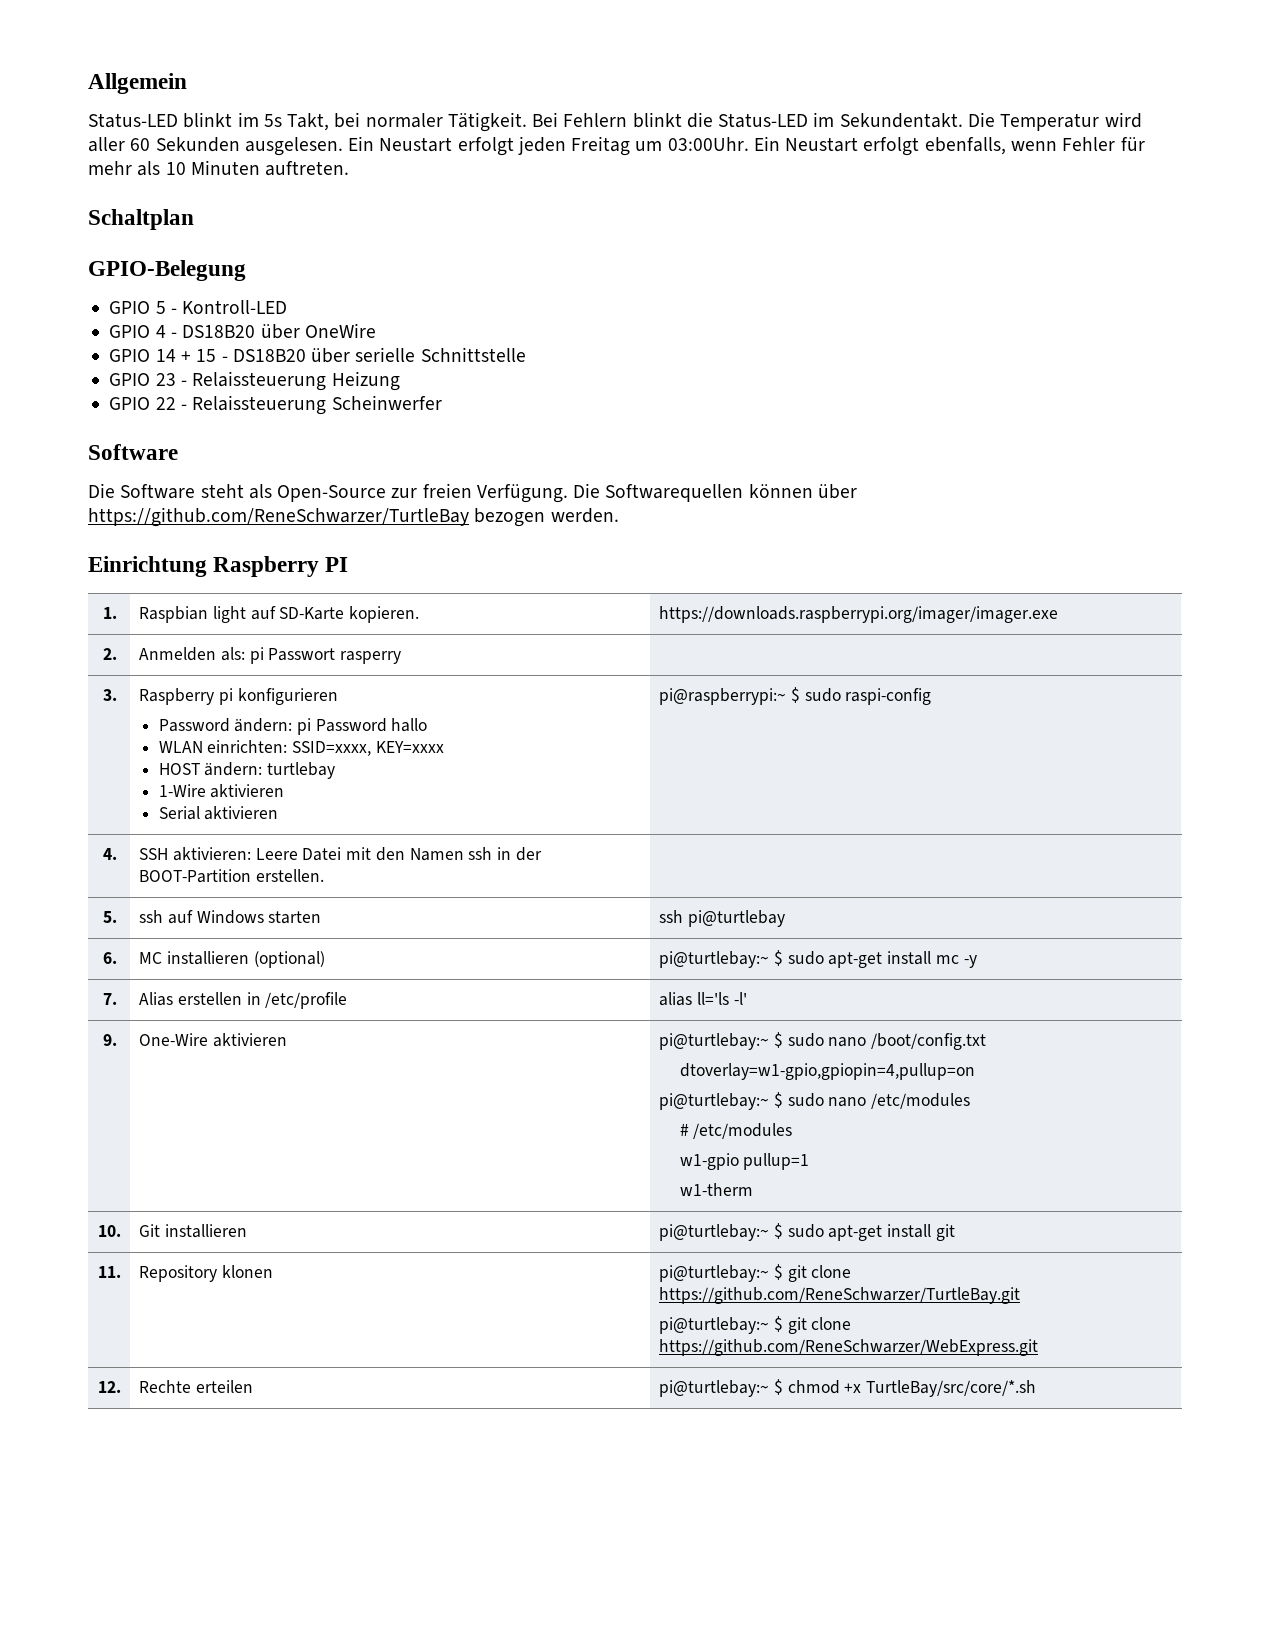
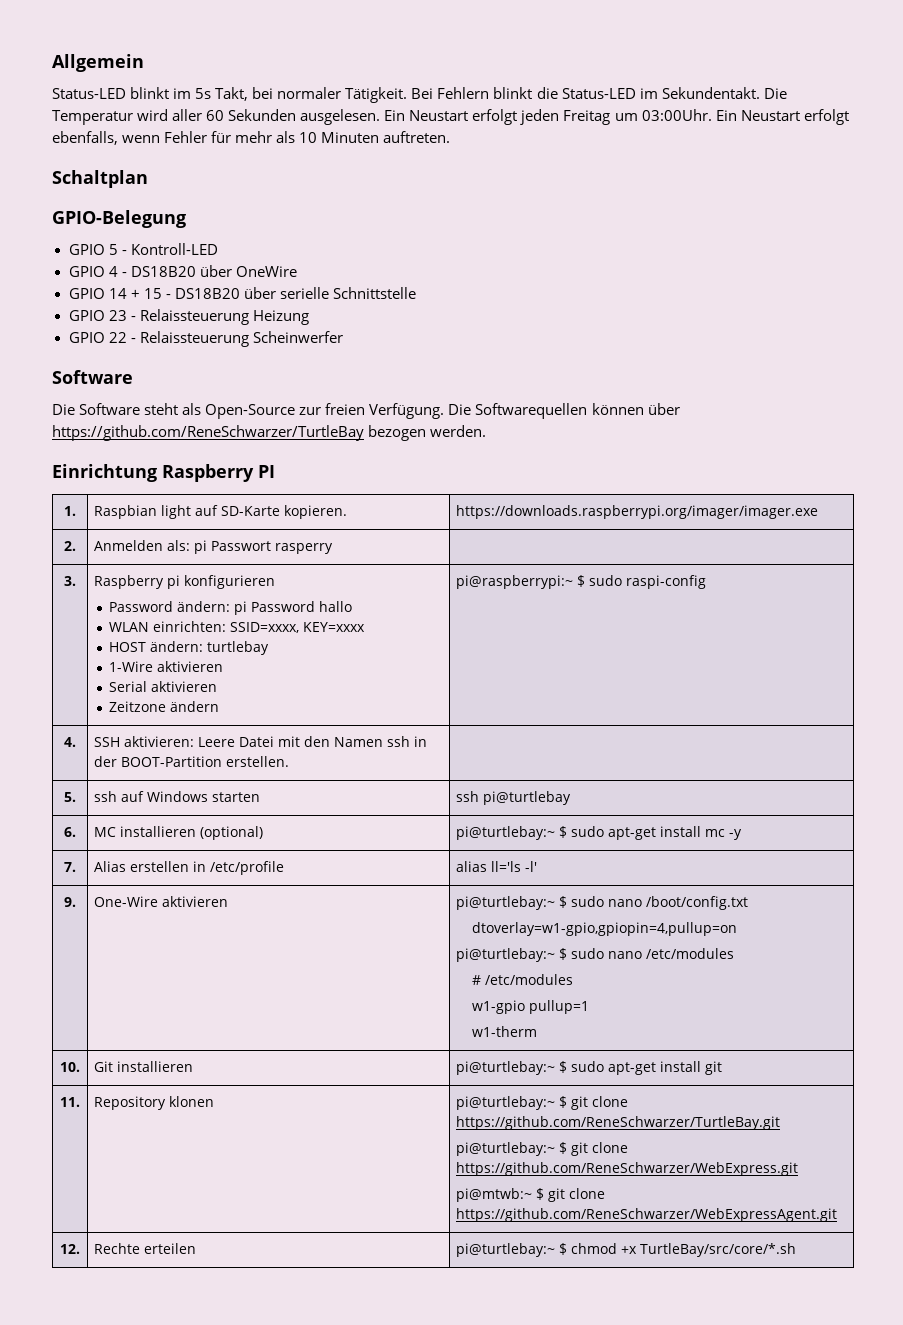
  3. | Raspberry pi konfigurieren
  Password ändern: pi Password hallo
  WLAN einrichten: SSID=xxxx, KEY=xxxx
  HOST ändern: turtlebay
  1-Wire aktivieren
- Serial aktivieren | pi@raspberrypi:~ $ sudo raspi-config
+ Serial aktivieren
+ Zeitzone ändern | pi@raspberrypi:~ $ sudo raspi-config
  11. | Repository klonen | pi@turtlebay:~ $ git clone https://github.com/ReneSchwarzer/TurtleBay.git
  pi@turtlebay:~ $ git clone https://github.com/ReneSchwarzer/WebExpress.git
+ pi@mtwb:~ $ git clone https://github.com/ReneSchwarzer/WebExpressAgent.git

